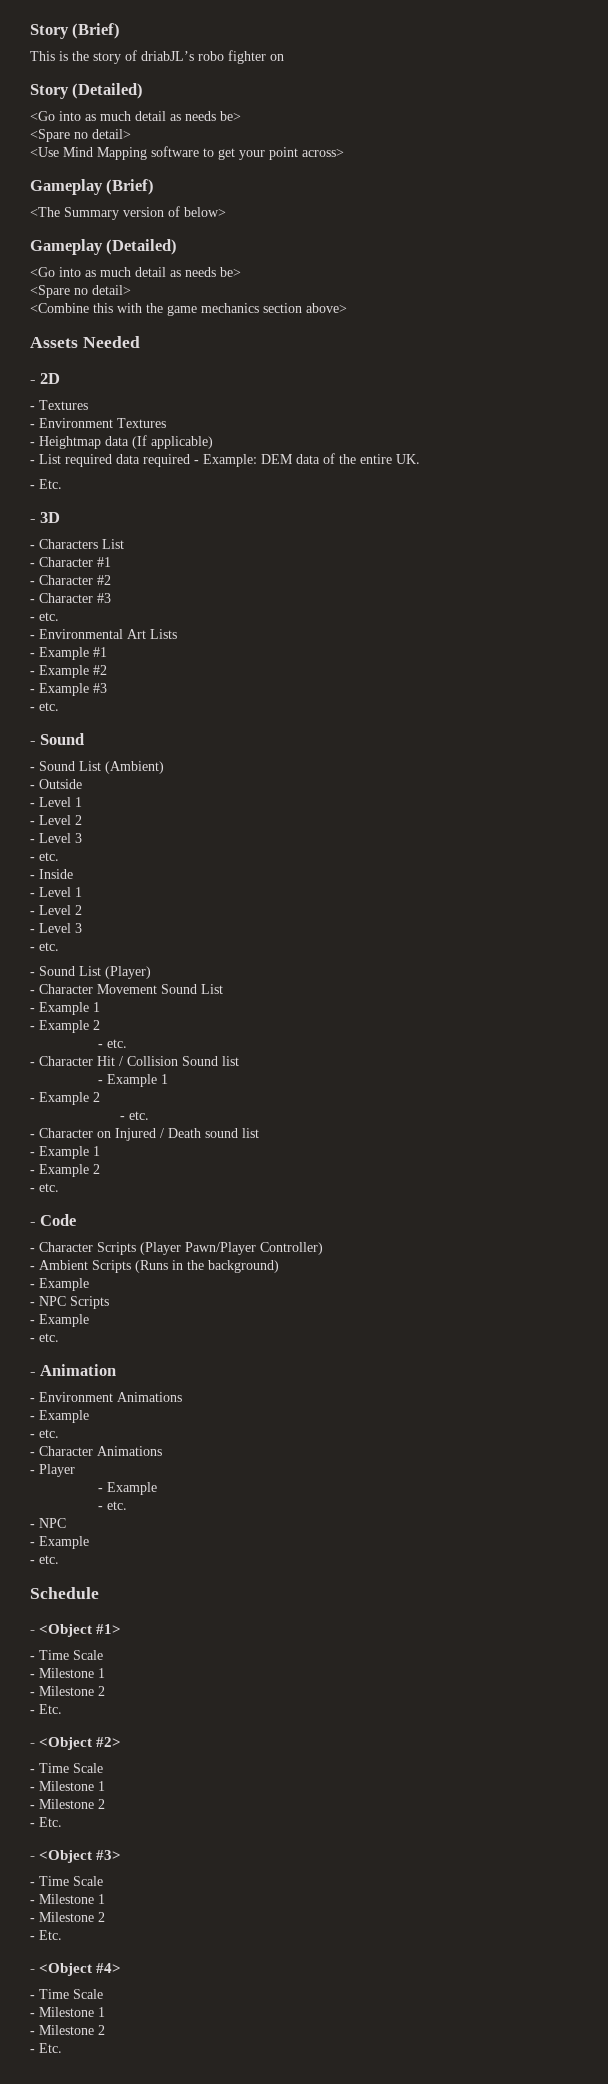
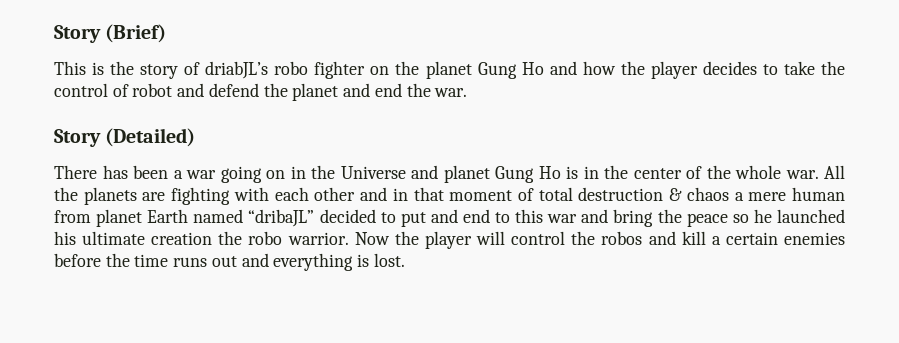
- This is the story of driabJL’s robo fighter on
+ This is the story of driabJL’s robo fighter on the planet Gung Ho and how the player decides to take the control of robot and defend the planet and end the war.
  Story (Detailed)
- <Go into as much detail as needs be>
- <Spare no detail>
- <Use Mind Mapping software to get your point across>
- Gameplay (Brief)
- <The Summary version of below>
- Gameplay (Detailed)
- <Go into as much detail as needs be>
- <Spare no detail>
- <Combine this with the game mechanics section above>
- Assets Needed
- - 2D
- - Textures
- - Environment Textures
- - Heightmap data (If applicable)
- - List required data required - Example: DEM data of the entire UK.
- - Etc.
- - 3D
- - Characters List
- - Character #1
- - Character #2
- - Character #3
- - etc.
- - Environmental Art Lists
- - Example #1
- - Example #2
- - Example #3
- - etc.
- - Sound
- - Sound List (Ambient)
- - Outside
- - Level 1
- - Level 2
- - Level 3
- - etc.
- - Inside
- - Level 1
- - Level 2
- - Level 3
- - etc.
- - Sound List (Player)
- - Character Movement Sound List
- - Example 1
- - Example 2
- - etc.
- - Character Hit / Collision Sound list
- - Example 1
- - Example 2
- - etc.
- - Character on Injured / Death sound list
- - Example 1
- - Example 2
- - etc.
- - Code
- - Character Scripts (Player Pawn/Player Controller)
- - Ambient Scripts (Runs in the background)
- - Example
- - NPC Scripts
- - Example
- - etc.
- - Animation
- - Environment Animations
- - Example
- - etc.
- - Character Animations
- - Player
- - Example
- - etc.
- - NPC
- - Example
- - etc.
- Schedule
- - <Object #1>
- - Time Scale
- - Milestone 1
- - Milestone 2
- - Etc.
- - <Object #2>
- - Time Scale
- - Milestone 1
- - Milestone 2
- - Etc.
- - <Object #3>
- - Time Scale
- - Milestone 1
- - Milestone 2
- - Etc.
- - <Object #4>
- - Time Scale
- - Milestone 1
- - Milestone 2
- - Etc.
+ There has been a war going on in the Universe and planet Gung Ho is in the center of the whole war. All the planets are fighting with each other and in that moment of total destruction & chaos a mere human from planet Earth named “dribaJL” decided to put and end to this war and bring the peace so he launched his ultimate creation the robo warrior. Now the player will control the robos and kill a certain enemies before the time runs out and everything is lost.

